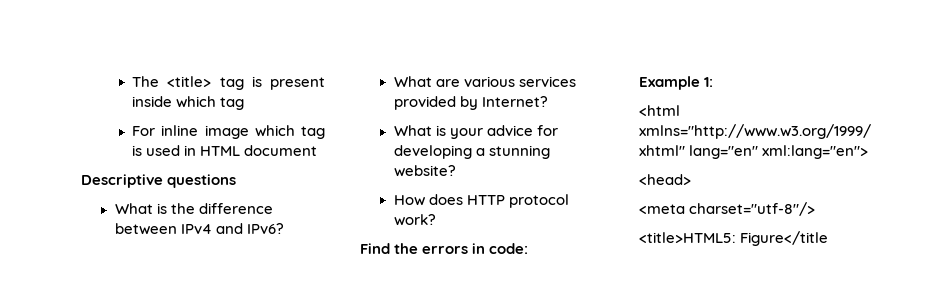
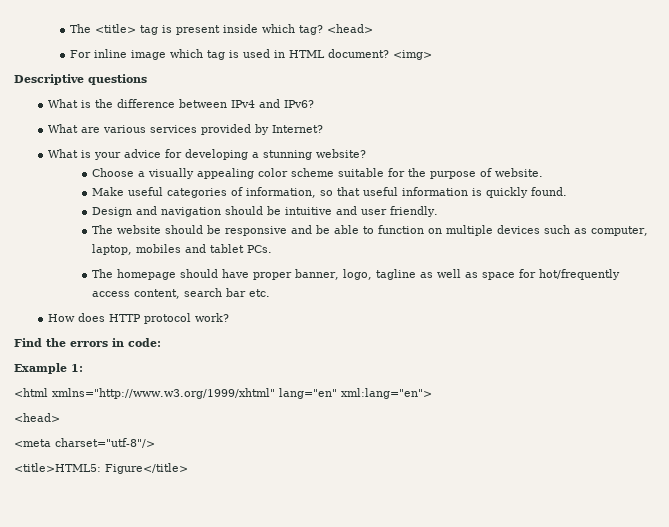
- The <title> tag is present inside which tag
+ The <title> tag is present inside which tag? <head>
- For inline image which tag is used in HTML document
+ For inline image which tag is used in HTML document? <img>
+ Choose a visually appealing color scheme suitable for the purpose of website.
+ Make useful categories of information, so that useful information is quickly found.
+ Design and navigation should be intuitive and user friendly.
+ The website should be responsive and be able to function on multiple devices such as computer, laptop, mobiles and tablet PCs.
+ The homepage should have proper banner, logo, tagline as well as space for hot/frequently access content, search bar etc.
- <title>HTML5: Figure</title
+ <title>HTML5: Figure</title>

